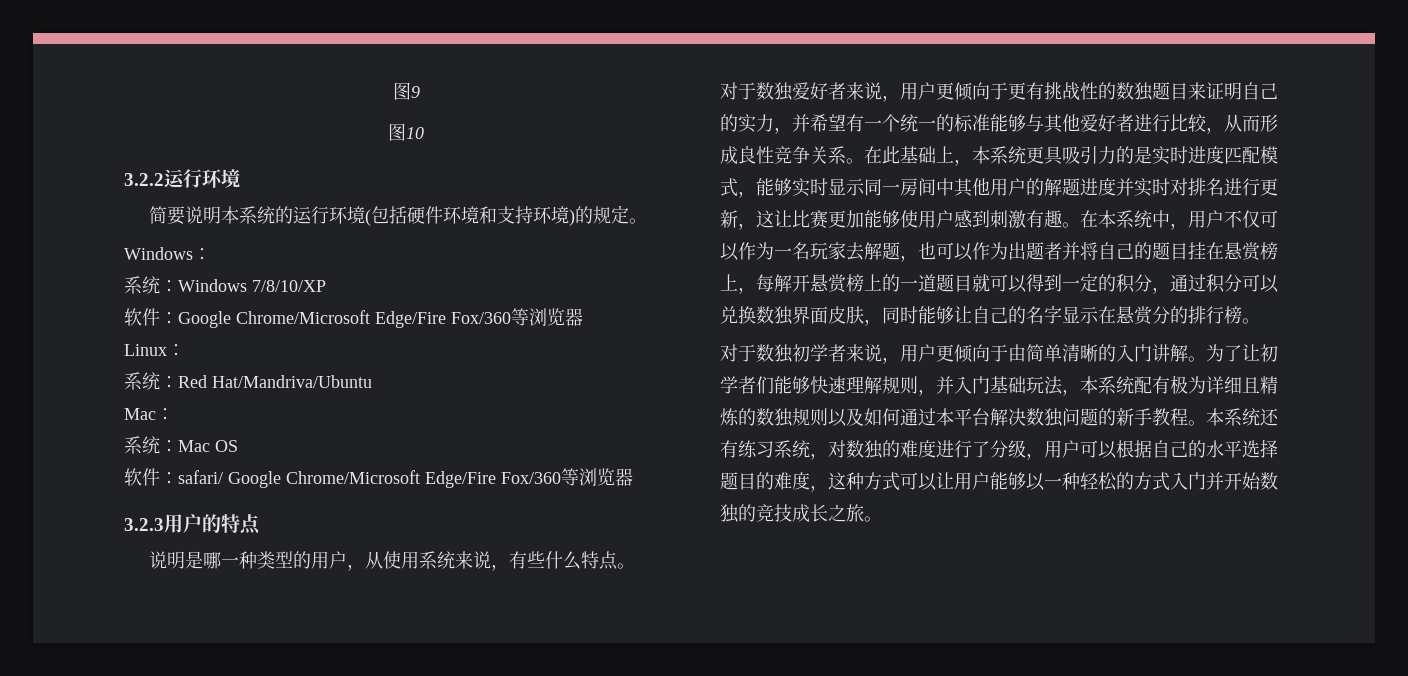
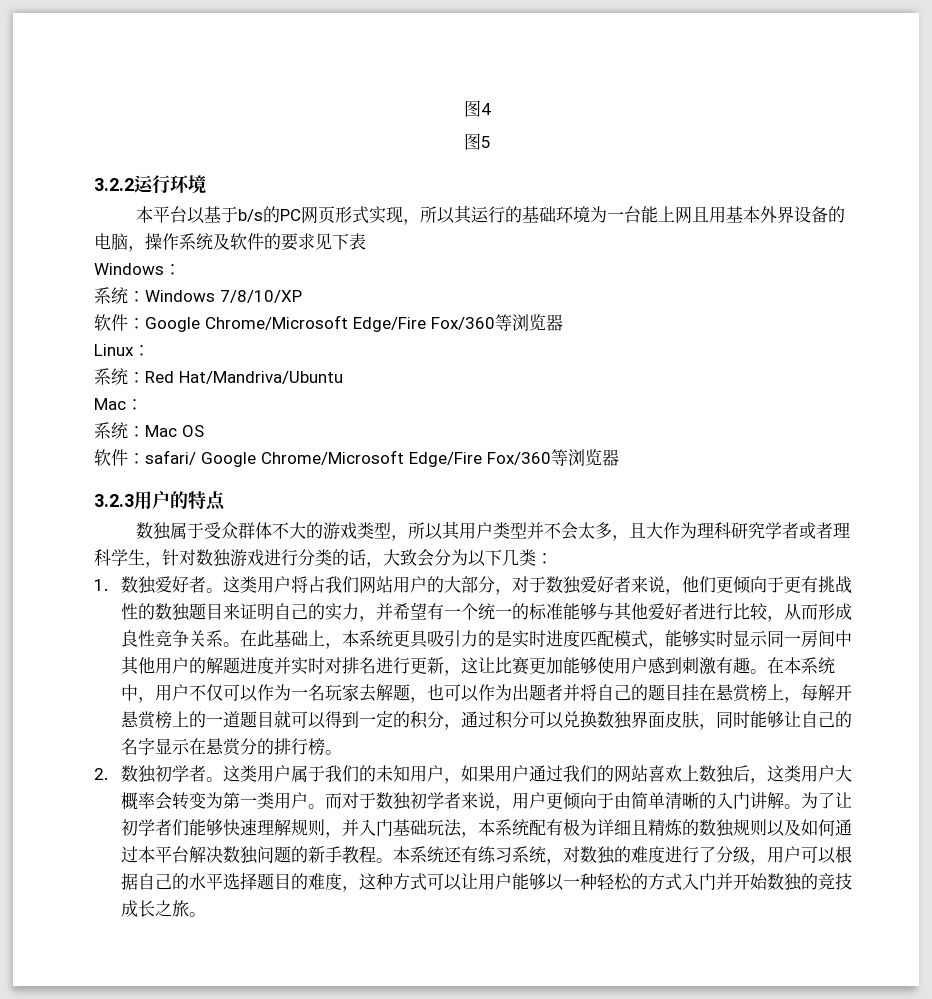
- 图9
- 图10
+ 图4
+ 图5
- 简要说明本系统的运行环境(包括硬件环境和支持环境)的规定。
+ 本平台以基于b/s的PC网页形式实现，所以其运行的基础环境为一台能上网且用基本外界设备的电脑，操作系统及软件的要求见下表
- 说明是哪一种类型的用户，从使用系统来说，有些什么特点。
- 对于数独爱好者来说，用户更倾向于更有挑战性的数独题目来证明自己的实力，并希望有一个统一的标准能够与其他爱好者进行比较，从而形成良性竞争关系。
+ 数独属于受众群体不大的游戏类型，所以其用户类型并不会太多，且大作为理科研究学者或者理科学生，针对数独游戏进行分类的话，大致会分为以下几类：
+ 1.数独爱好者。这类用户将占我们网站用户的大部分，对于数独爱好者来说，他们更倾向于更有挑战性的数独题目来证明自己的实力，并希望有一个统一的标准能够与其他爱好者进行比较，从而形成良性竞争关系。
- 对于数独初学者来说，用户更倾向于由简单清晰的入门讲解。
+ 2.数独初学者。这类用户属于我们的未知用户，如果用户通过我们的网站喜欢上数独后，这类用户大概率会转变为第一类用户。而对于数独初学者来说，用户更倾向于由简单清晰的入门讲解。

